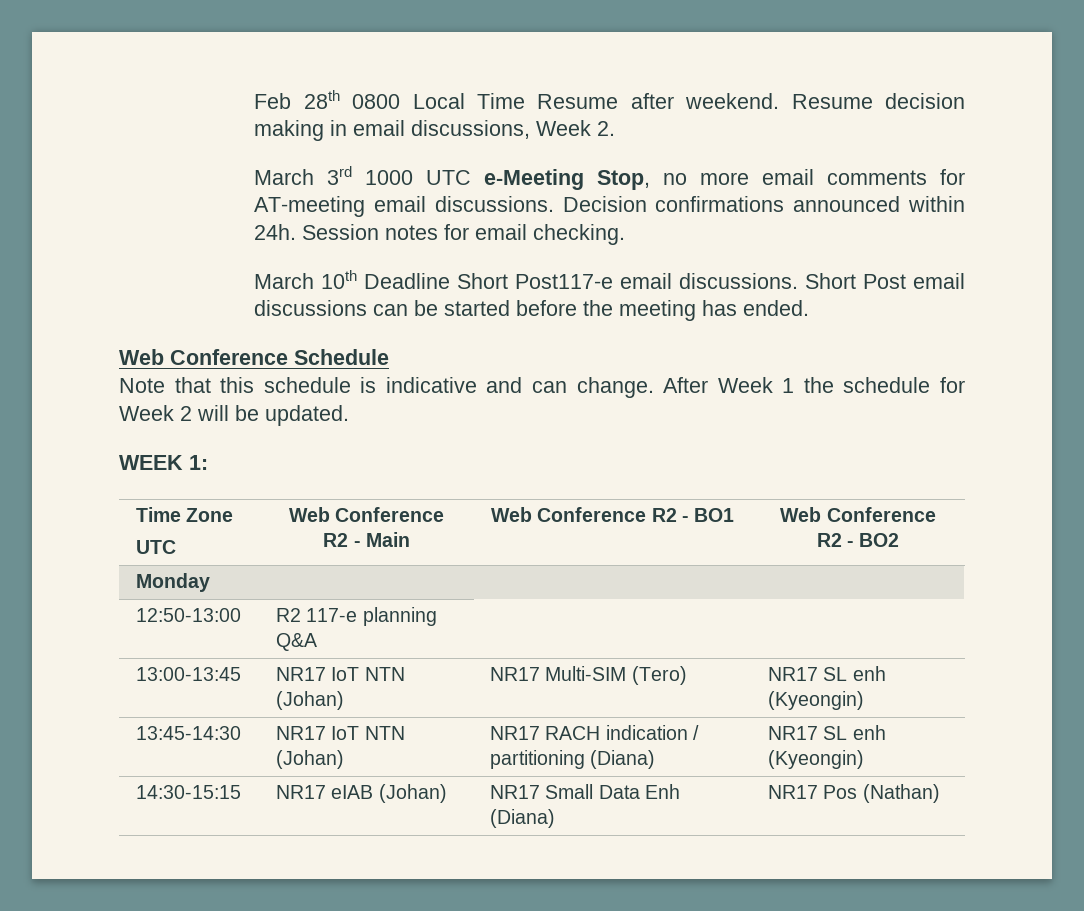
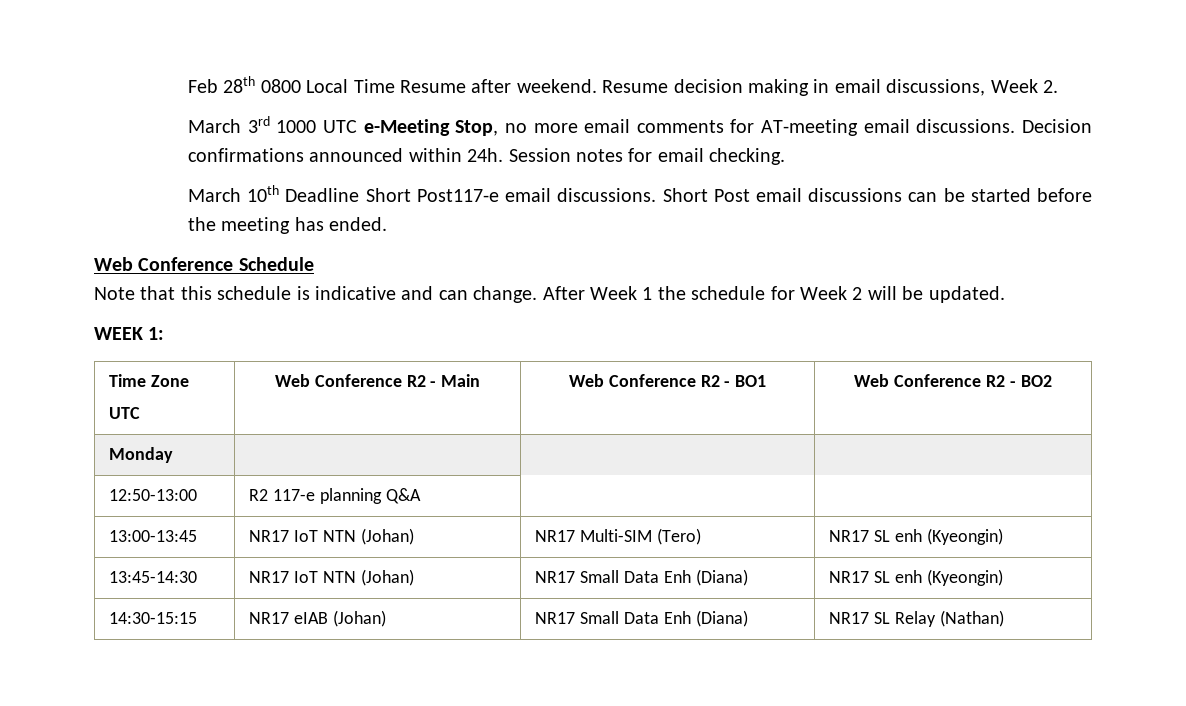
- 13:45-14:30 | NR17 IoT NTN (Johan) | NR17 RACH indication / partitioning (Diana) | NR17 SL enh (Kyeongin)
+ 13:45-14:30 | NR17 IoT NTN (Johan) | NR17 Small Data Enh (Diana) | NR17 SL enh (Kyeongin)
- 14:30-15:15 | NR17 eIAB (Johan) | NR17 Small Data Enh (Diana) | NR17 Pos (Nathan)
+ 14:30-15:15 | NR17 eIAB (Johan) | NR17 Small Data Enh (Diana) | NR17 SL Relay (Nathan)

